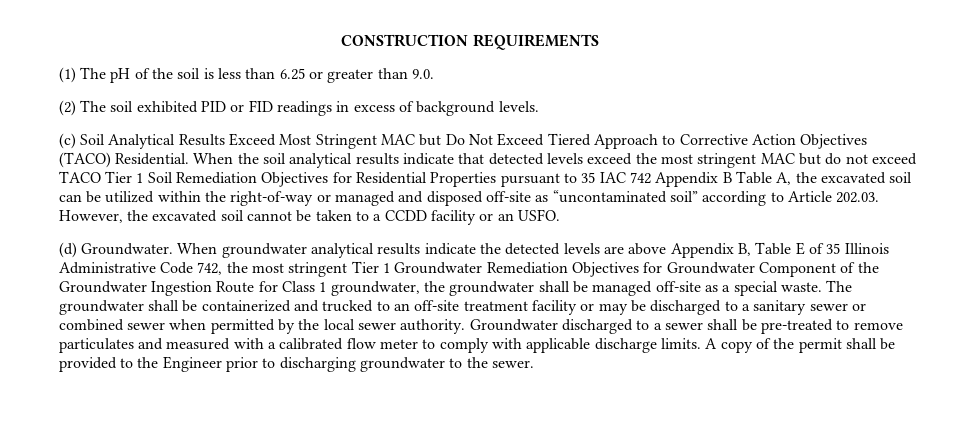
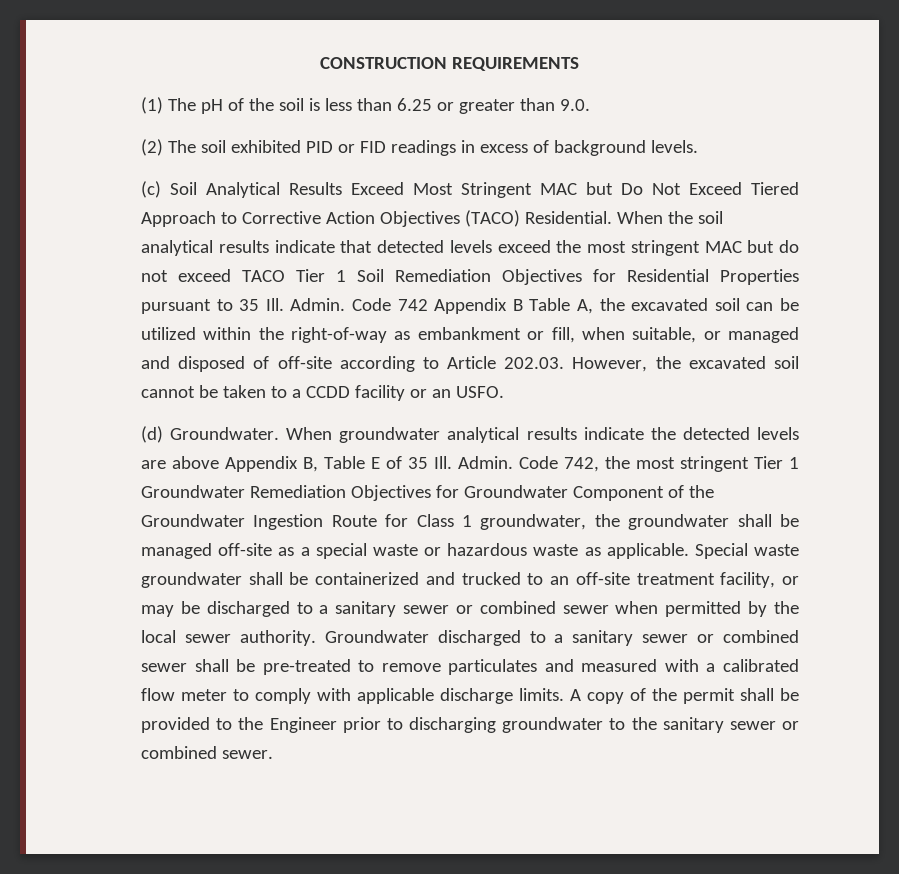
- When the soil analytical results indicate that detected levels exceed the most stringent MAC but do not exceed TACO Tier 1 Soil Remediation Objectives for Residential Properties pursuant to 35 IAC 742 Appendix B Table A, the excavated soil can be utilized within the right-of-way or managed and disposed off-site as “uncontaminated soil” according to Article 202.03. However, the excavated soil cannot be taken to a CCDD facility or an USFO.
+ When the soil analytical results indicate that detected levels exceed the most stringent MAC but do not exceed TACO Tier 1 Soil Remediation Objectives for Residential Properties pursuant to 35 Ill. Admin. Code 742 Appendix B Table A, the excavated soil can be utilized within the right-of-way as embankment or fill, when suitable, or managed and disposed of off-site according to Article 202.03. However, the excavated soil cannot be taken to a CCDD facility or an USFO.
- When groundwater analytical results indicate the detected levels are above Appendix B, Table E of 35 Illinois Administrative Code 742, the most stringent Tier 1 Groundwater Remediation Objectives for Groundwater Component of the Groundwater Ingestion Route for Class 1 groundwater, the groundwater shall be managed off-site as a special waste. The groundwater shall be containerized and trucked to an off-site treatment facility or may be discharged to a sanitary sewer or combined sewer when permitted by the local sewer authority.
+ When groundwater analytical results indicate the detected levels are above Appendix B, Table E of 35 Ill. Admin. Code 742, the most stringent Tier 1 Groundwater Remediation Objectives for Groundwater Component of the Groundwater Ingestion Route for Class 1 groundwater, the groundwater shall be managed off-site as a special waste or hazardous waste as applicable. Special waste groundwater shall be containerized and trucked to an off-site treatment facility, or may be discharged to a sanitary sewer or combined sewer when permitted by the local sewer authority.
- Groundwater discharged to a sewer shall be pre-treated to remove particulates and measured with a calibrated flow meter to comply with applicable discharge limits.
+ Groundwater discharged to a sanitary sewer or combined sewer shall be pre-treated to remove particulates and measured with a calibrated flow meter to comply with applicable discharge limits.
- A copy of the permit shall be provided to the Engineer prior to discharging groundwater to the sewer.
+ A copy of the permit shall be provided to the Engineer prior to discharging groundwater to the sanitary sewer or combined sewer.

